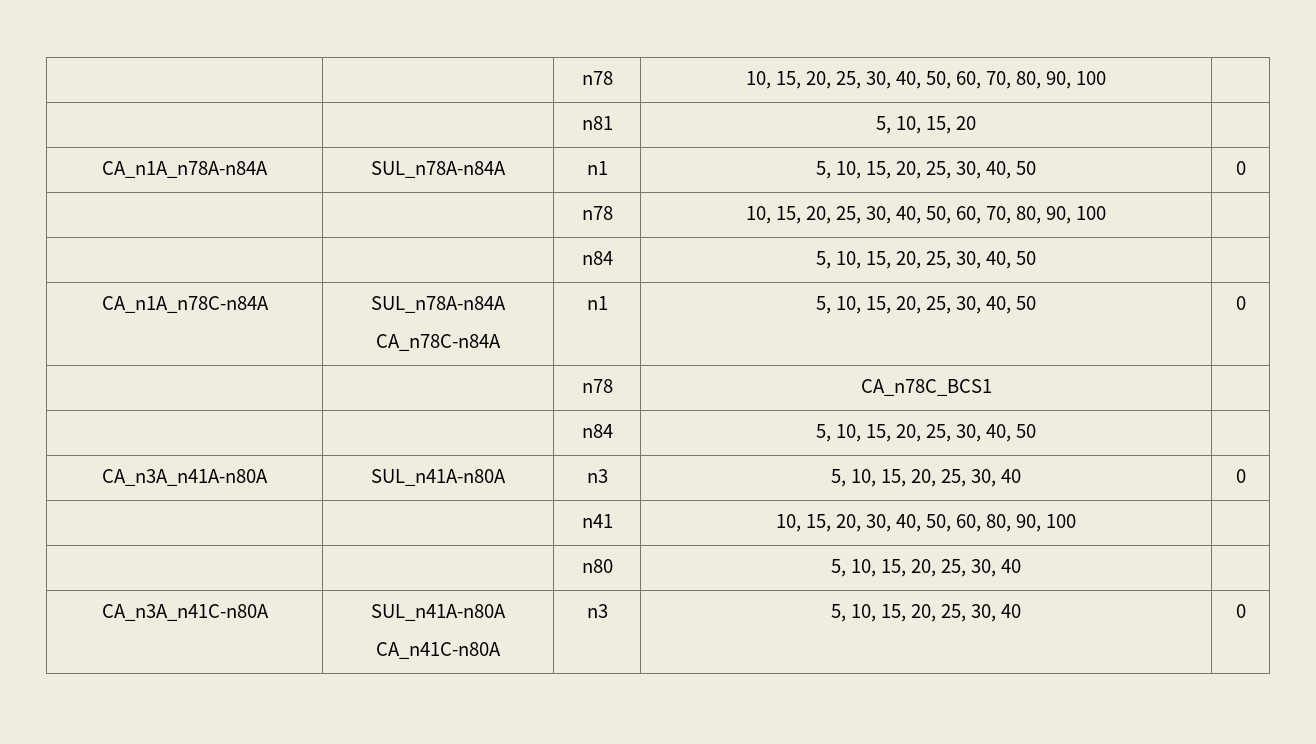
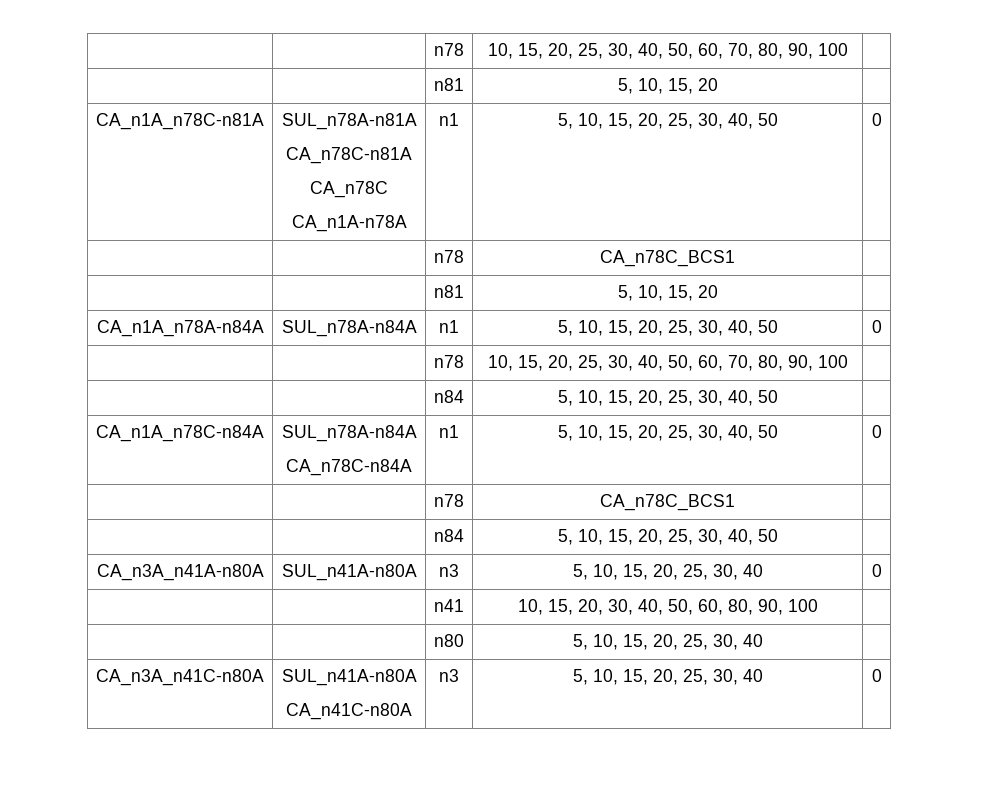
+ CA_n1A_n78C-n81A | SUL_n78A-n81A
+ CA_n78C-n81A
+ CA_n78C
+ CA_n1A-n78A | n1 | 5, 10, 15, 20, 25, 30, 40, 50 | 0
+ | | n78 | CA_n78C_BCS1 |
+ | | n81 | 5, 10, 15, 20 |

